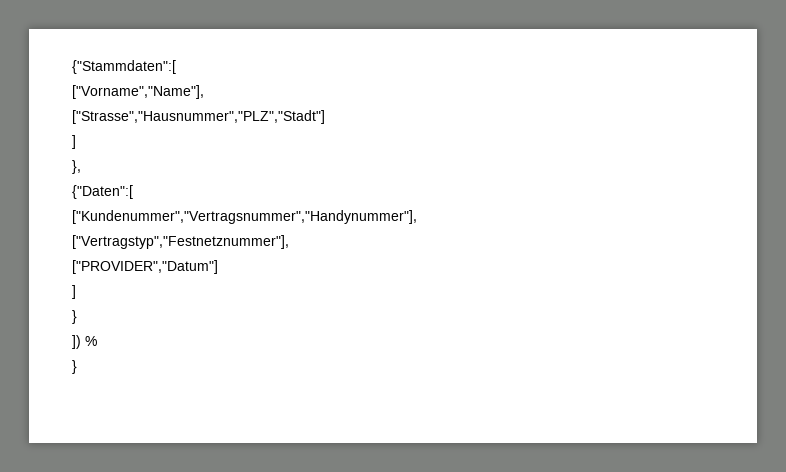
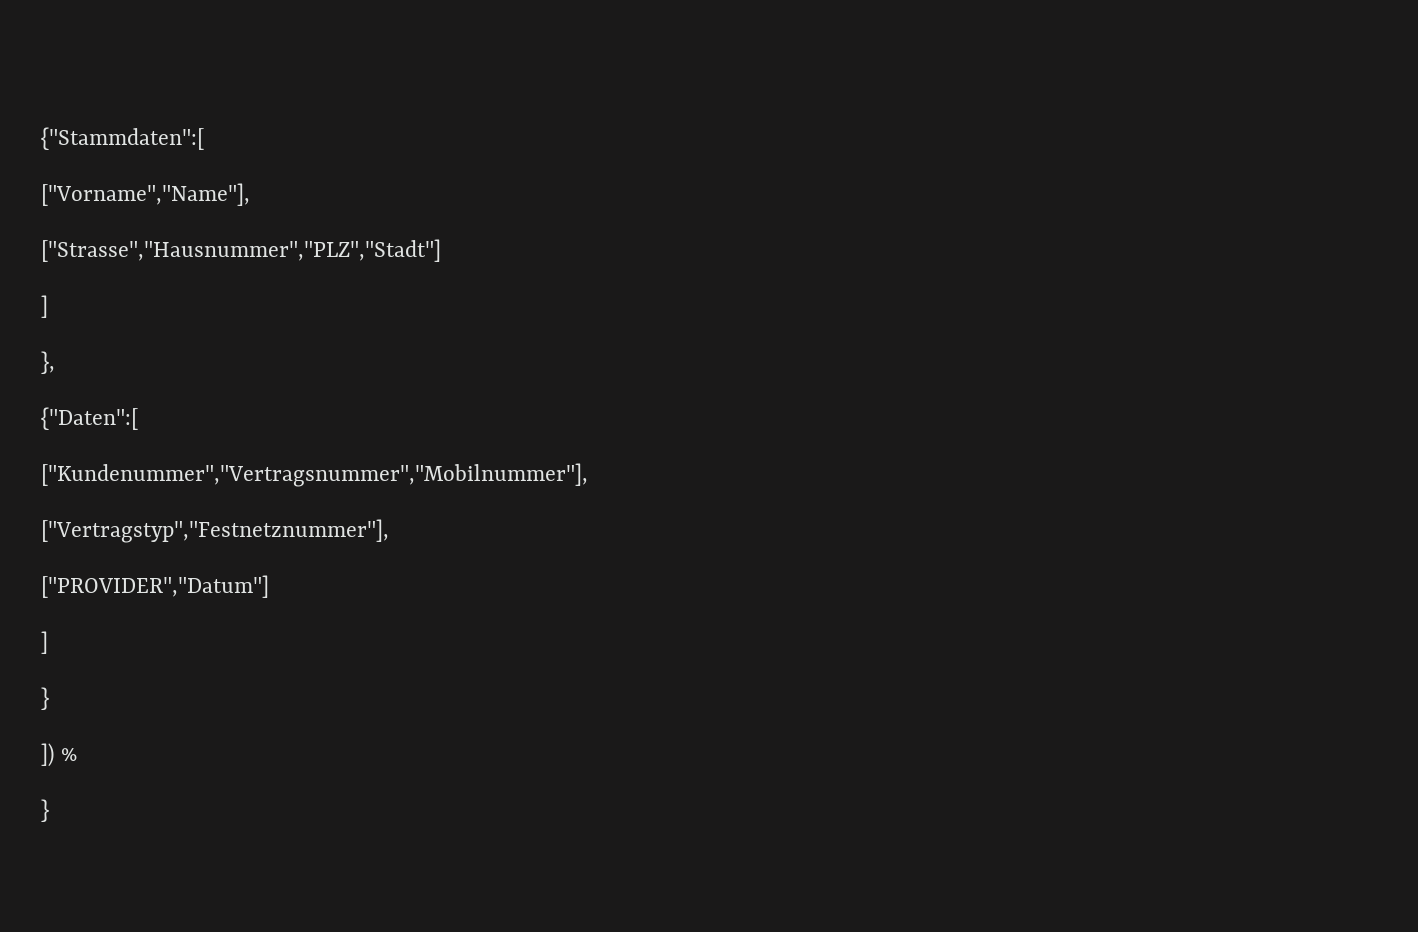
- ["Kundenummer","Vertragsnummer","Handynummer"],
+ ["Kundenummer","Vertragsnummer","Mobilnummer"],

